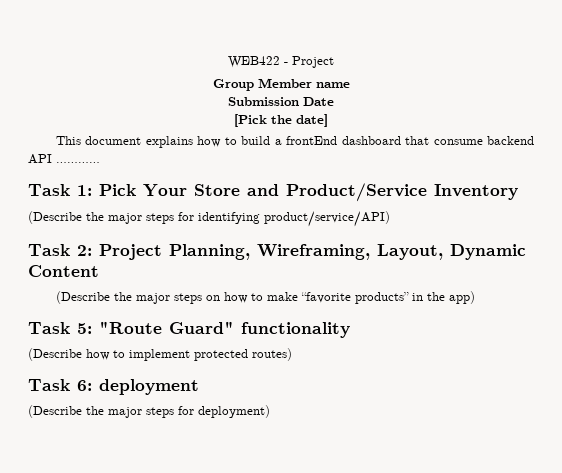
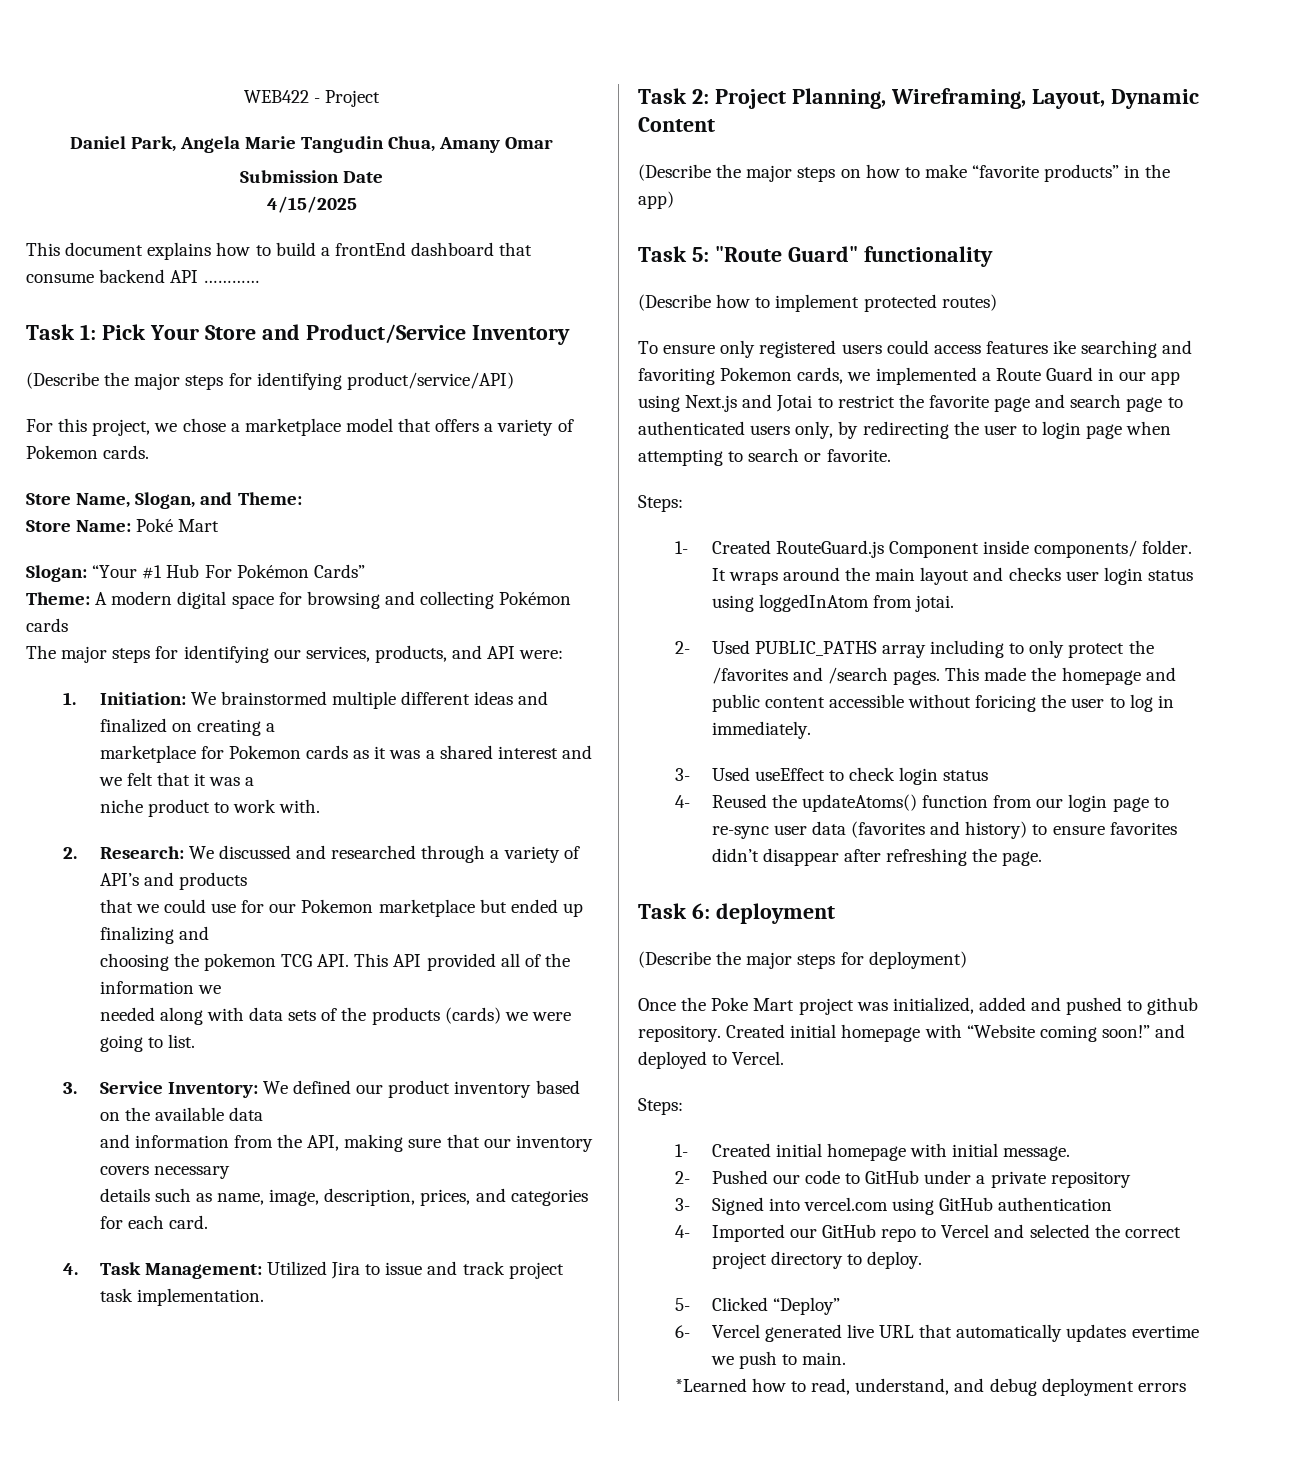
- Group Member name
+ Daniel Park, Angela Marie Tangudin Chua, Amany Omar
- [Pick the date]
+ 4/15/2025
+ For this project, we chose a marketplace model that offers a variety of Pokemon cards.
+ Store Name, Slogan, and Theme:
+ Store Name: Poké Mart
+ Slogan: “Your #1 Hub For Pokémon Cards”
+ Theme: A modern digital space for browsing and collecting Pokémon cards
+ The major steps for identifying our services, products, and API were:
+ 1. Initiation: We brainstormed multiple different ideas and finalized on creating a
+ marketplace for Pokemon cards as it was a shared interest and we felt that it was a
+ niche product to work with.
+ 2. Research: We discussed and researched through a variety of API’s and products
+ that we could use for our Pokemon marketplace but ended up finalizing and
+ choosing the pokemon TCG API. This API provided all of the information we
+ needed along with data sets of the products (cards) we were going to list.
+ 3. Service Inventory: We defined our product inventory based on the available data
+ and information from the API, making sure that our inventory covers necessary
+ details such as name, image, description, prices, and categories for each card.
+ 4. Task Management: Utilized Jira to issue and track project task implementation.
+ To ensure only registered users could access features ike searching and favoriting Pokemon cards, we implemented a Route Guard in our app using Next.js and Jotai to restrict the favorite page and search page to authenticated users only, by redirecting the user to login page when attempting to search or favorite.
+ Steps:
+ 1- Created RouteGuard.js Component inside components/ folder. It wraps around the main layout and checks user login status using loggedInAtom from jotai.
+ 2- Used PUBLIC_PATHS array including to only protect the /favorites and /search pages. This made the homepage and public content accessible without foricing the user to log in immediately.
+ 3- Used useEffect to check login status
+ 4- Reused the updateAtoms() function from our login page to re-sync user data (favorites and history) to ensure favorites didn’t disappear after refreshing the page.
+ Once the Poke Mart project was initialized, added and pushed to github repository. Created initial homepage with “Website coming soon!” and deployed to Vercel.
+ Steps:
+ 1- Created initial homepage with initial message.
+ 2- Pushed our code to GitHub under a private repository
+ 3- Signed into vercel.com using GitHub authentication
+ 4- Imported our GitHub repo to Vercel and selected the correct project directory to deploy.
+ 5- Clicked “Deploy”
+ 6- Vercel generated live URL that automatically updates evertime we push to main.
+ *Learned how to read, understand, and debug deployment errors

